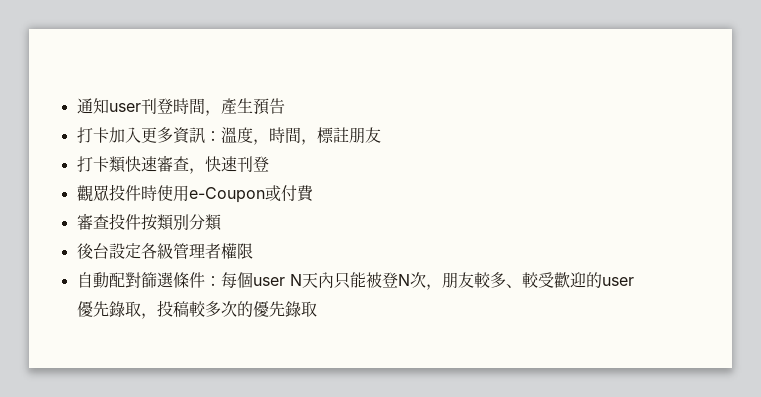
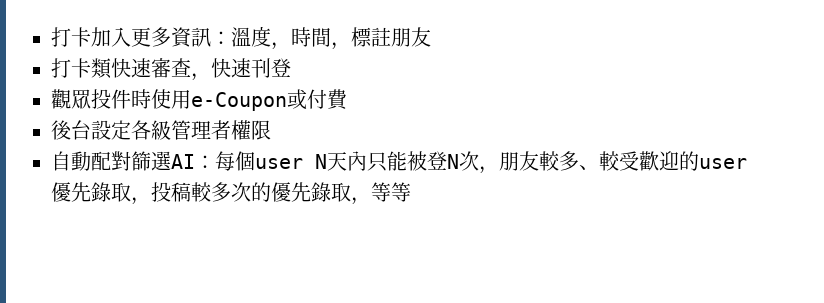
- 通知user刊登時間，產生預告
- 審查投件按類別分類
- 自動配對篩選條件：每個user N天內只能被登N次，朋友較多、較受歡迎的user優先錄取，投稿較多次的優先錄取
+ 自動配對篩選AI：每個user N天內只能被登N次，朋友較多、較受歡迎的user優先錄取，投稿較多次的優先錄取，等等

